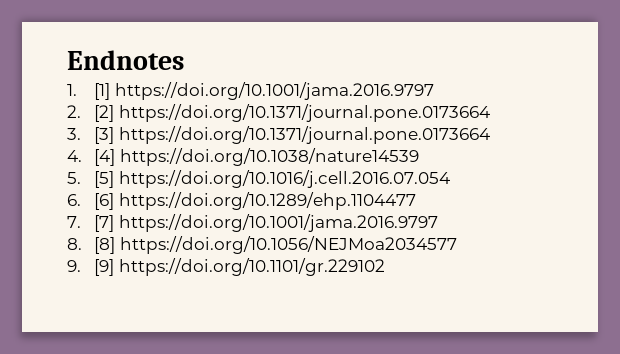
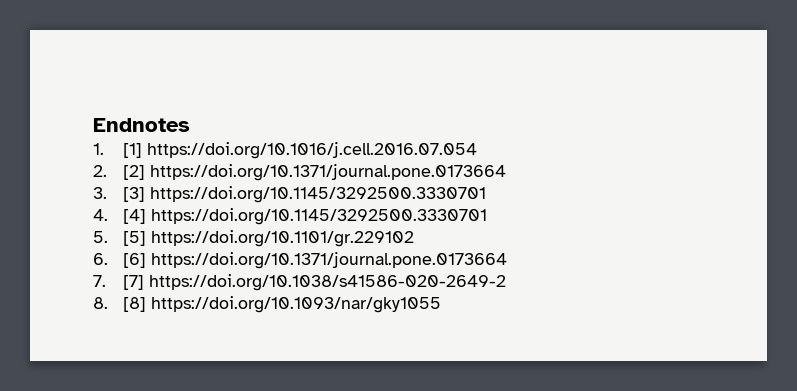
- 1. [1] https://doi.org/10.1001/jama.2016.9797
+ 1. [1] https://doi.org/10.1016/j.cell.2016.07.054
- 3. [3] https://doi.org/10.1371/journal.pone.0173664
- 4. [4] https://doi.org/10.1038/nature14539
- 5. [5] https://doi.org/10.1016/j.cell.2016.07.054
- 6. [6] https://doi.org/10.1289/ehp.1104477
- 7. [7] https://doi.org/10.1001/jama.2016.9797
- 8. [8] https://doi.org/10.1056/NEJMoa2034577
- 9. [9] https://doi.org/10.1101/gr.229102
+ 3. [3] https://doi.org/10.1145/3292500.3330701
+ 4. [4] https://doi.org/10.1145/3292500.3330701
+ 5. [5] https://doi.org/10.1101/gr.229102
+ 6. [6] https://doi.org/10.1371/journal.pone.0173664
+ 7. [7] https://doi.org/10.1038/s41586-020-2649-2
+ 8. [8] https://doi.org/10.1093/nar/gky1055

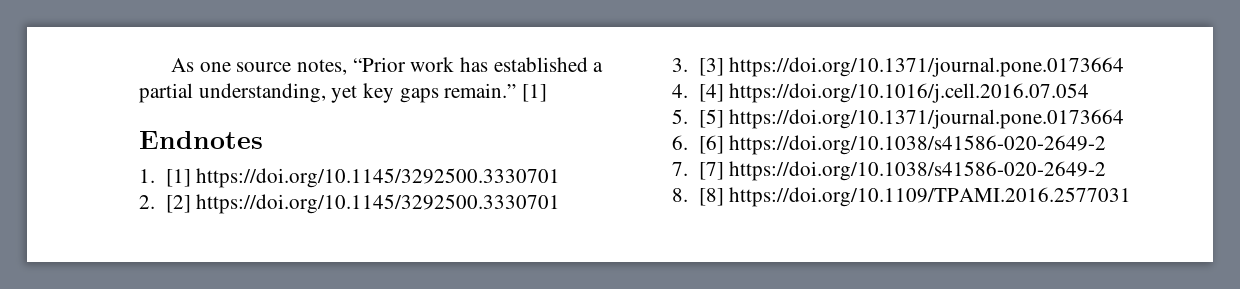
+ As one source notes, “Prior work has established a partial understanding, yet key gaps remain.” [1]
  Endnotes
- 1. [1] https://doi.org/10.1016/j.cell.2016.07.054
+ 1. [1] https://doi.org/10.1145/3292500.3330701
+ 2. [2] https://doi.org/10.1145/3292500.3330701
+ 3. [3] https://doi.org/10.1371/journal.pone.0173664
+ 4. [4] https://doi.org/10.1016/j.cell.2016.07.054
- 2. [2] https://doi.org/10.1371/journal.pone.0173664
- 3. [3] https://doi.org/10.1145/3292500.3330701
- 4. [4] https://doi.org/10.1145/3292500.3330701
- 5. [5] https://doi.org/10.1101/gr.229102
- 6. [6] https://doi.org/10.1371/journal.pone.0173664
+ 5. [5] https://doi.org/10.1371/journal.pone.0173664
+ 6. [6] https://doi.org/10.1038/s41586-020-2649-2
- 8. [8] https://doi.org/10.1093/nar/gky1055
+ 8. [8] https://doi.org/10.1109/TPAMI.2016.2577031

